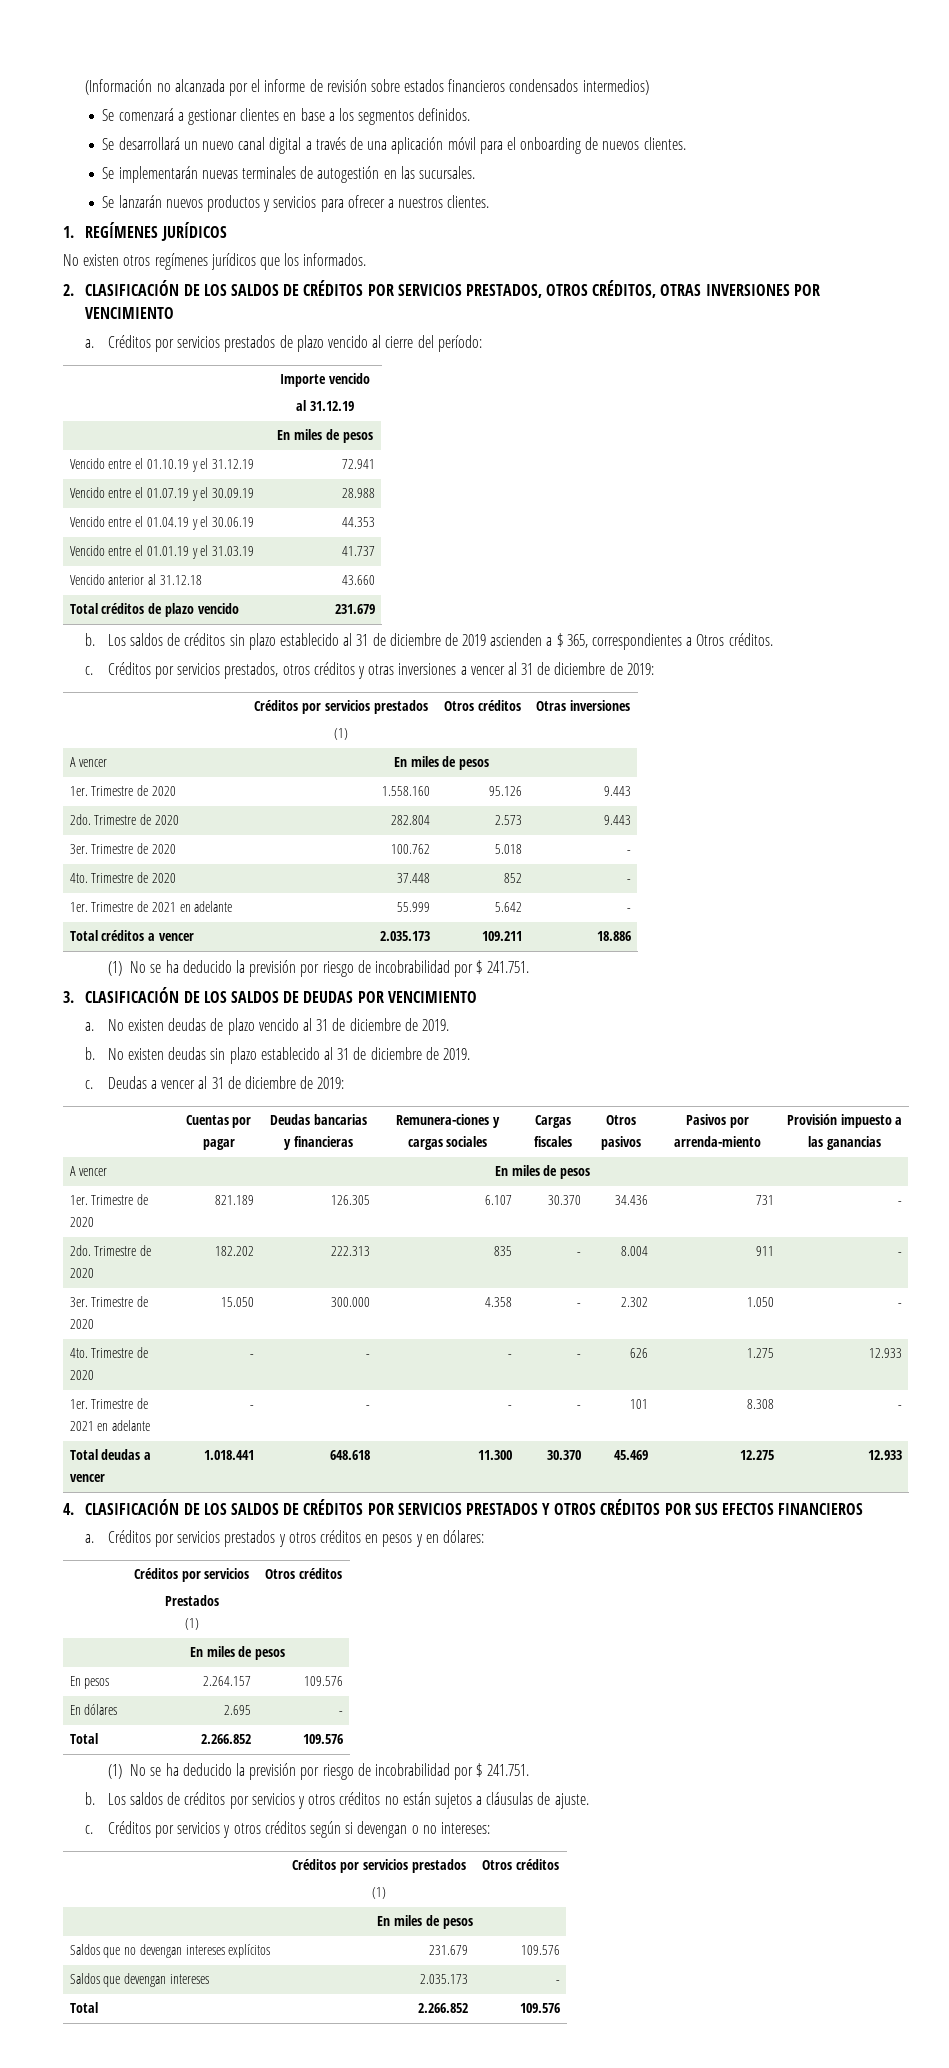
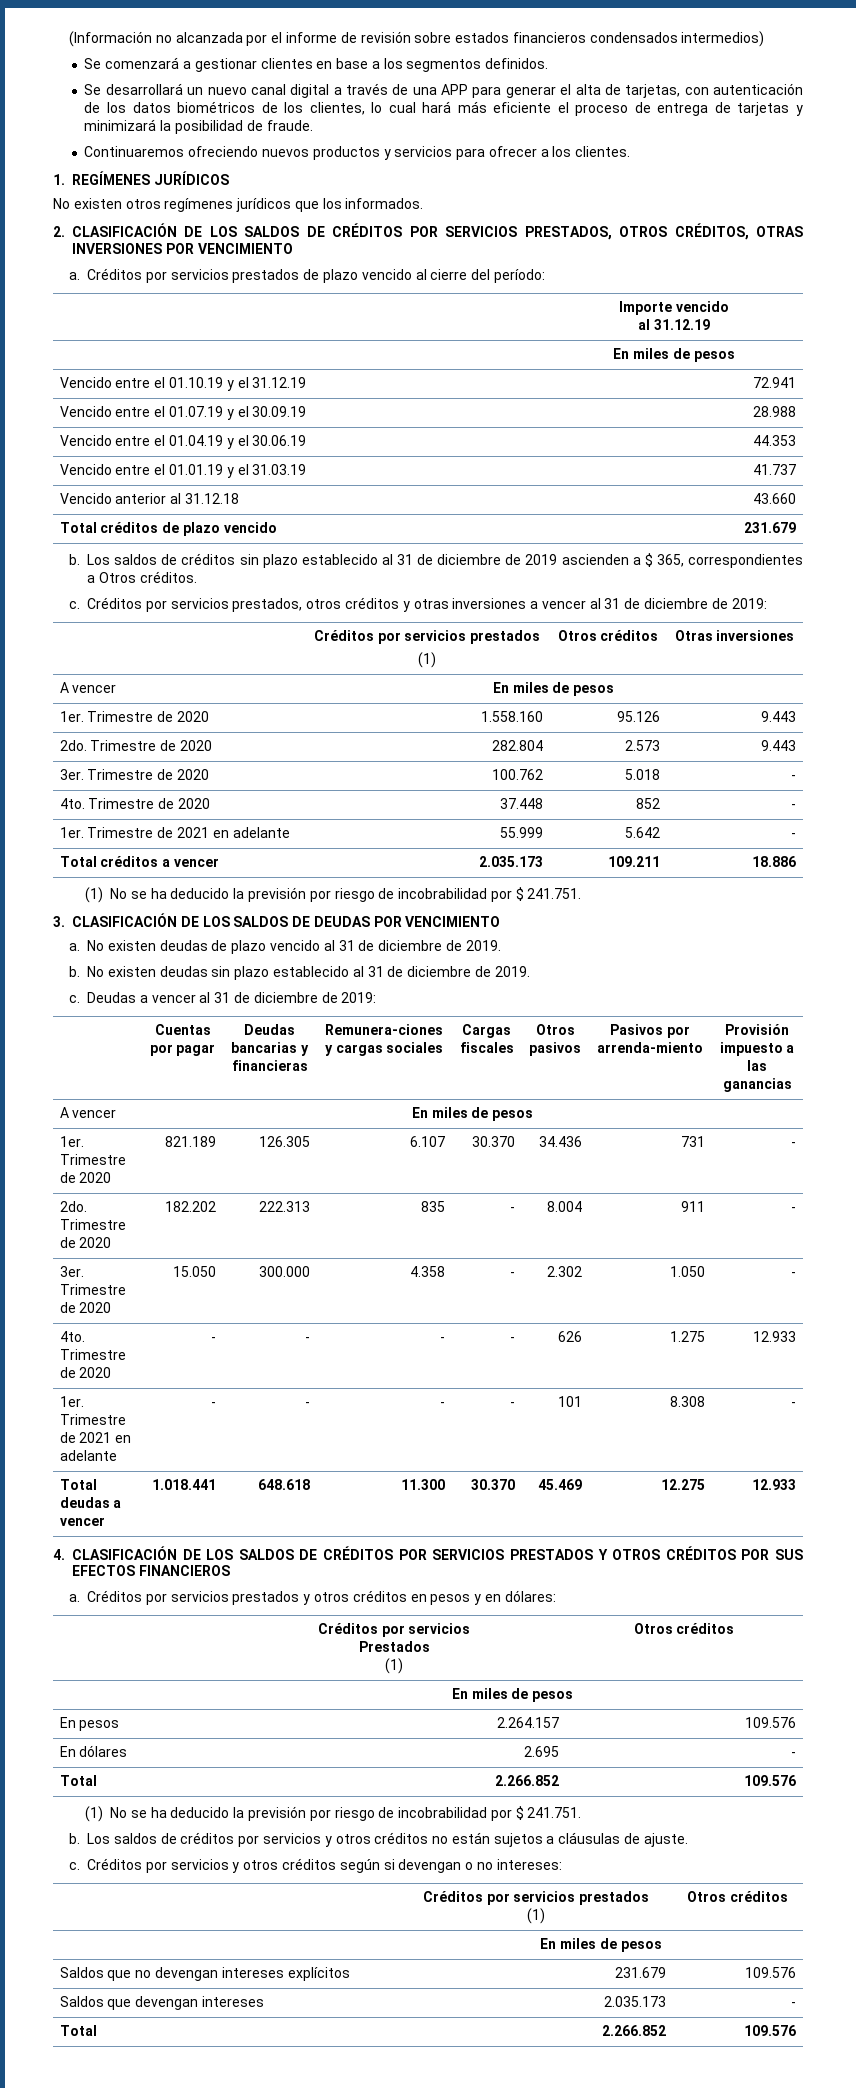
- Se desarrollará un nuevo canal digital a través de una aplicación móvil para el onboarding de nuevos clientes.
- Se implementarán nuevas terminales de autogestión en las sucursales.
- Se lanzarán nuevos productos y servicios para ofrecer a nuestros clientes.
+ Se desarrollará un nuevo canal digital a través de una APP para generar el alta de tarjetas, con autenticación de los datos biométricos de los clientes, lo cual hará más eficiente el proceso de entrega de tarjetas y minimizará la posibilidad de fraude.
+ Continuaremos ofreciendo nuevos productos y servicios para ofrecer a los clientes.

